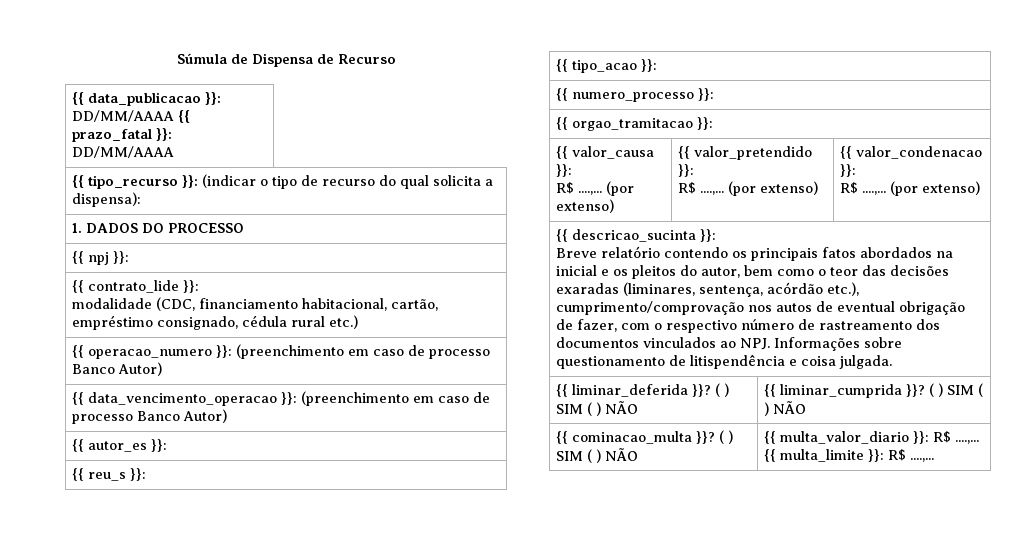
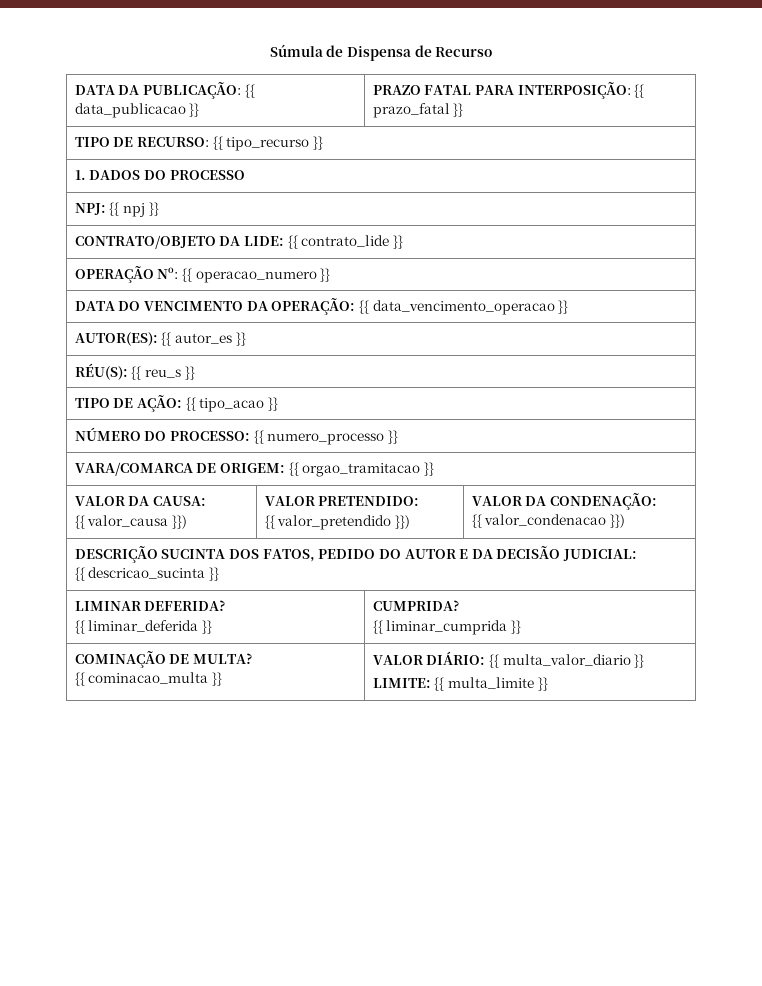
- {{ data_publicacao }}: DD/MM/AAAA {{ prazo_fatal }}: DD/MM/AAAA
- {{ tipo_recurso }}: (indicar o tipo de recurso do qual solicita a dispensa):
+ DATA DA PUBLICAÇÃO: {{ data_publicacao }} | PRAZO FATAL PARA INTERPOSIÇÃO: {{ prazo_fatal }}
+ TIPO DE RECURSO: {{ tipo_recurso }}
- {{ npj }}:
- {{ contrato_lide }}:
- modalidade (CDC, financiamento habitacional, cartão, empréstimo consignado, cédula rural etc.)
- {{ operacao_numero }}: (preenchimento em caso de processo Banco Autor)
- {{ data_vencimento_operacao }}: (preenchimento em caso de processo Banco Autor)
- {{ autor_es }}:
- {{ reu_s }}:
- {{ tipo_acao }}:
- {{ numero_processo }}:
- {{ orgao_tramitacao }}:
- {{ valor_causa }}:
- R$ ....,... (por extenso) | {{ valor_pretendido }}:
- R$ ....,... (por extenso) | {{ valor_condenacao }}:
- R$ ....,... (por extenso)
- {{ descricao_sucinta }}:
- Breve relatório contendo os principais fatos abordados na inicial e os pleitos do autor, bem como o teor das decisões exaradas (liminares, sentença, acórdão etc.), cumprimento/comprovação nos autos de eventual obrigação de fazer, com o respectivo número de rastreamento dos documentos vinculados ao NPJ. Informações sobre questionamento de litispendência e coisa julgada.
- {{ liminar_deferida }}? ( ) SIM ( ) NÃO | {{ liminar_cumprida }}? ( ) SIM ( ) NÃO
- {{ cominacao_multa }}? ( ) SIM ( ) NÃO | {{ multa_valor_diario }}: R$ ....,... {{ multa_limite }}: R$ ....,...
+ NPJ: {{ npj }}
+ CONTRATO/OBJETO DA LIDE: {{ contrato_lide }}
+ OPERAÇÃO Nº: {{ operacao_numero }}
+ DATA DO VENCIMENTO DA OPERAÇÃO: {{ data_vencimento_operacao }}
+ AUTOR(ES): {{ autor_es }}
+ RÉU(S): {{ reu_s }}
+ TIPO DE AÇÃO: {{ tipo_acao }}
+ NÚMERO DO PROCESSO: {{ numero_processo }}
+ VARA/COMARCA DE ORIGEM: {{ orgao_tramitacao }}
+ VALOR DA CAUSA:
+ {{ valor_causa }}) | VALOR PRETENDIDO:
+ {{ valor_pretendido }}) | VALOR DA CONDENAÇÃO:
+ {{ valor_condenacao }})
+ DESCRIÇÃO SUCINTA DOS FATOS, PEDIDO DO AUTOR E DA DECISÃO JUDICIAL:
+ {{ descricao_sucinta }}
+ LIMINAR DEFERIDA?
+ {{ liminar_deferida }} | CUMPRIDA?
+ {{ liminar_cumprida }}
+ COMINAÇÃO DE MULTA?
+ {{ cominacao_multa }} | VALOR DIÁRIO: {{ multa_valor_diario }}
+ LIMITE: {{ multa_limite }}

